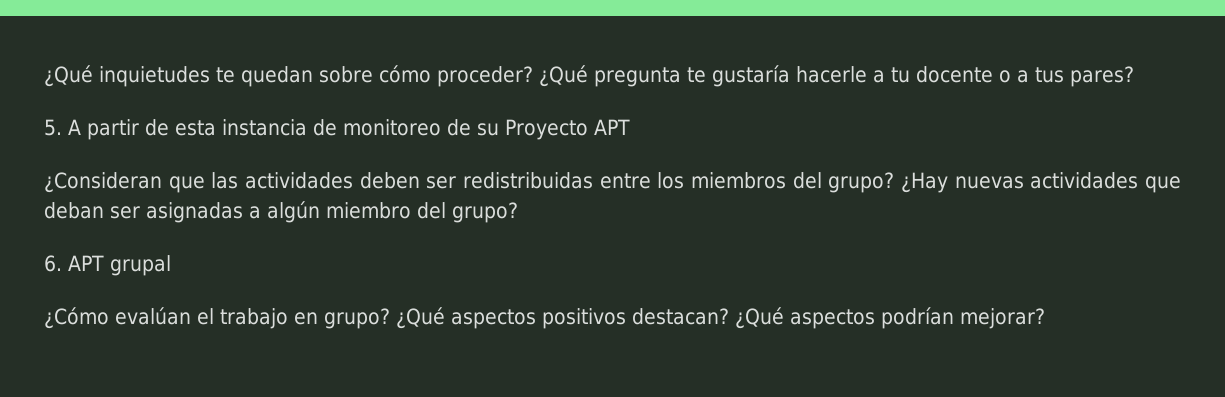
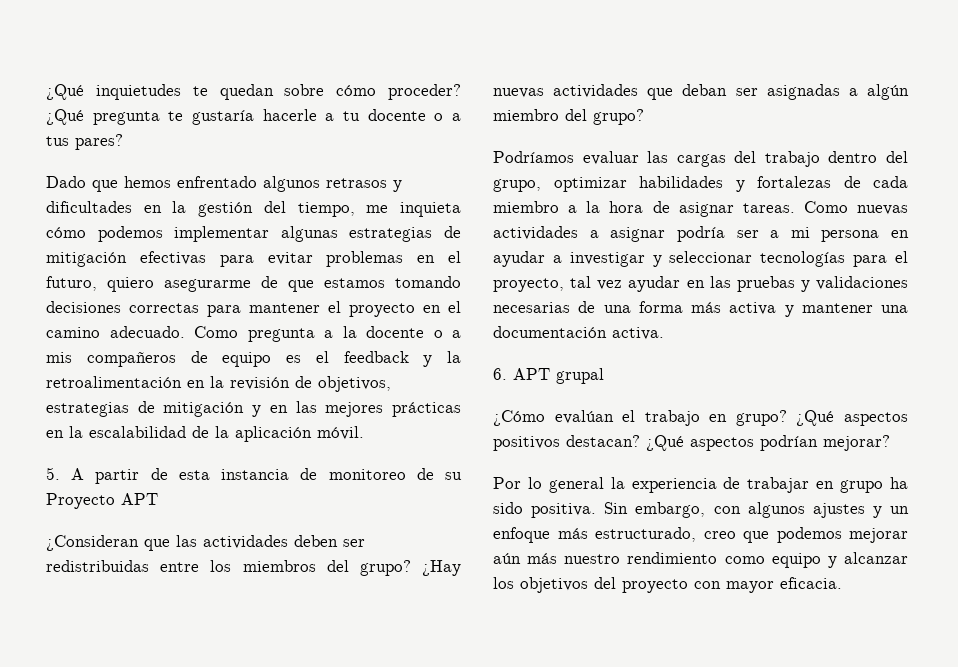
+ Dado que hemos enfrentado algunos retrasos y dificultades en la gestión del tiempo, me inquieta cómo podemos implementar algunas estrategias de mitigación efectivas para evitar problemas en el futuro, quiero asegurarme de que estamos tomando decisiones correctas para mantener el proyecto en el camino adecuado. Como pregunta a la docente o a mis compañeros de equipo es el feedback y la retroalimentación en la revisión de objetivos, estrategias de mitigación y en las mejores prácticas en la escalabilidad de la aplicación móvil.
+ Podríamos evaluar las cargas del trabajo dentro del grupo, optimizar habilidades y fortalezas de cada miembro a la hora de asignar tareas. Como nuevas actividades a asignar podría ser a mi persona en ayudar a investigar y seleccionar tecnologías para el proyecto, tal vez ayudar en las pruebas y validaciones necesarias de una forma más activa y mantener una documentación activa.
+ Por lo general la experiencia de trabajar en grupo ha sido positiva. Sin embargo, con algunos ajustes y un enfoque más estructurado, creo que podemos mejorar aún más nuestro rendimiento como equipo y alcanzar los objetivos del proyecto con mayor eficacia.

